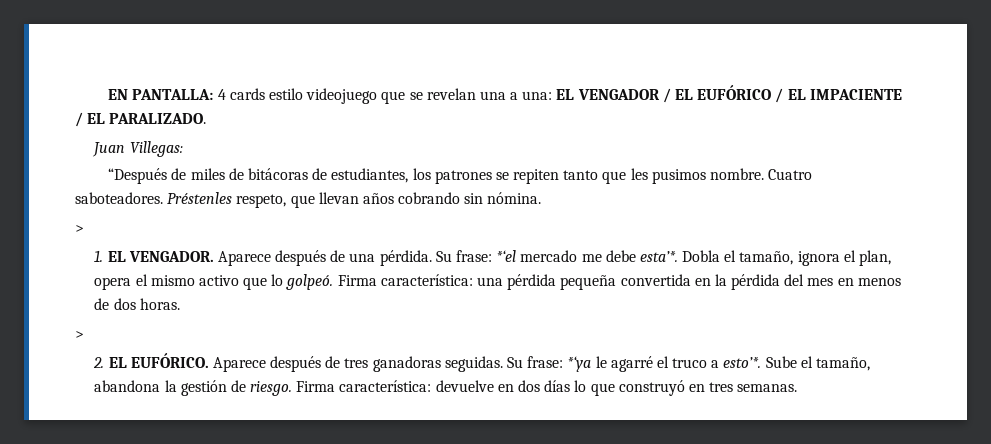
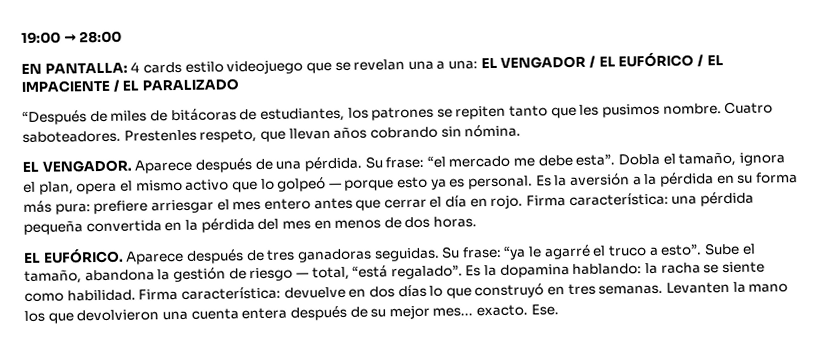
+ 19:00 → 28:00
- EN PANTALLA: 4 cards estilo videojuego que se revelan una a una: EL VENGADOR / EL EUFÓRICO / EL IMPACIENTE / EL PARALIZADO.
- Juan Villegas:
+ EN PANTALLA: 4 cards estilo videojuego que se revelan una a una: EL VENGADOR / EL EUFÓRICO / EL IMPACIENTE / EL PARALIZADO
- Préstenles respeto, que llevan años cobrando sin nómina.
- >
- 1. EL VENGADOR.
+ Prestenles respeto, que llevan años cobrando sin nómina.
+ EL VENGADOR.
- Su frase: *‘el mercado me debe esta’*.
+ Su frase: “el mercado me debe esta”.
- Dobla el tamaño, ignora el plan, opera el mismo activo que lo golpeó.
+ Dobla el tamaño, ignora el plan, opera el mismo activo que lo golpeó — porque esto ya es personal. Es la aversión a la pérdida en su forma más pura: prefiere arriesgar el mes entero antes que cerrar el día en rojo.
  Firma característica: una pérdida pequeña convertida en la pérdida del mes en menos de dos horas.
- >
- 2. EL EUFÓRICO.
+ EL EUFÓRICO.
- Su frase: *‘ya le agarré el truco a esto’*.
+ Su frase: “ya le agarré el truco a esto”.
- Sube el tamaño, abandona la gestión de riesgo.
+ Sube el tamaño, abandona la gestión de riesgo — total, “está regalado”. Es la dopamina hablando: la racha se siente como habilidad.
+ Levanten la mano los que devolvieron una cuenta entera después de su mejor mes... exacto. Ese.

